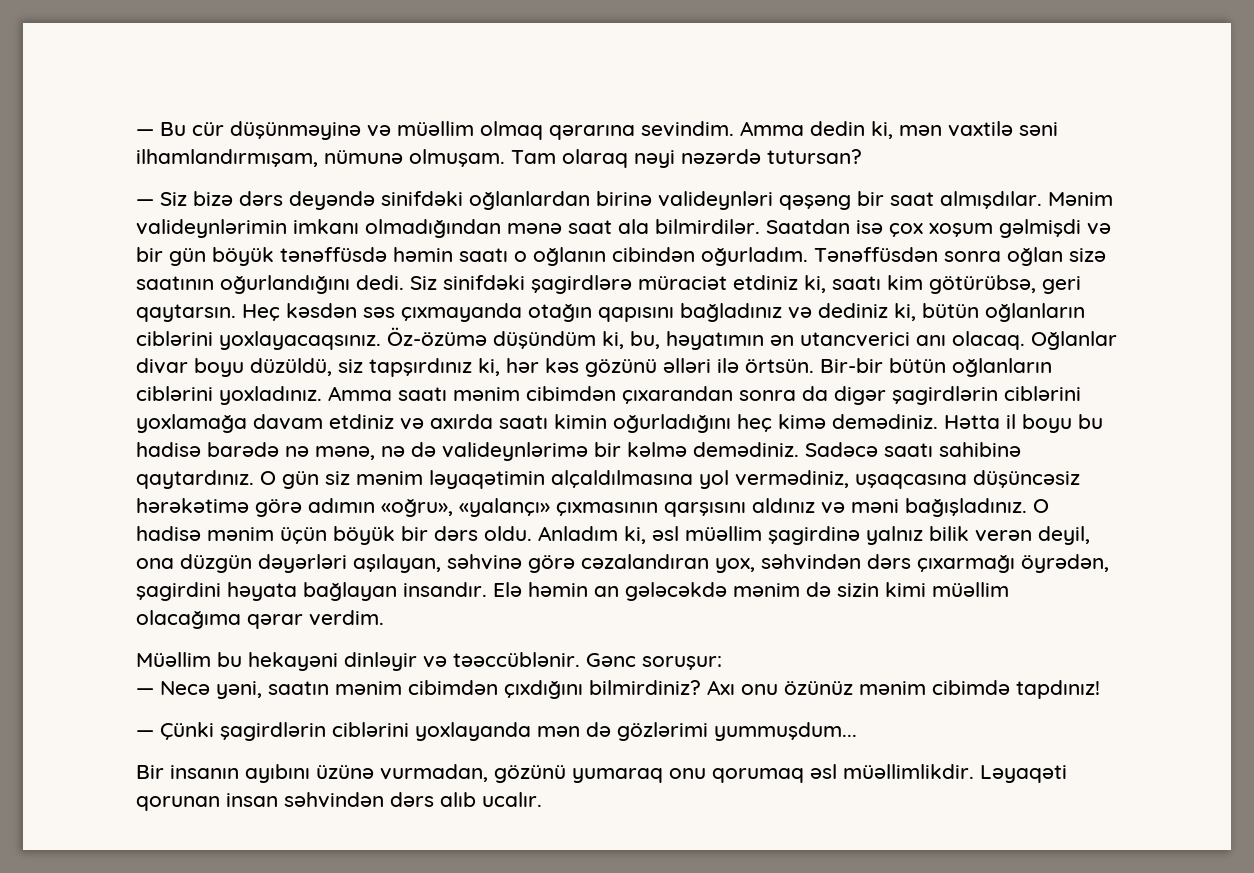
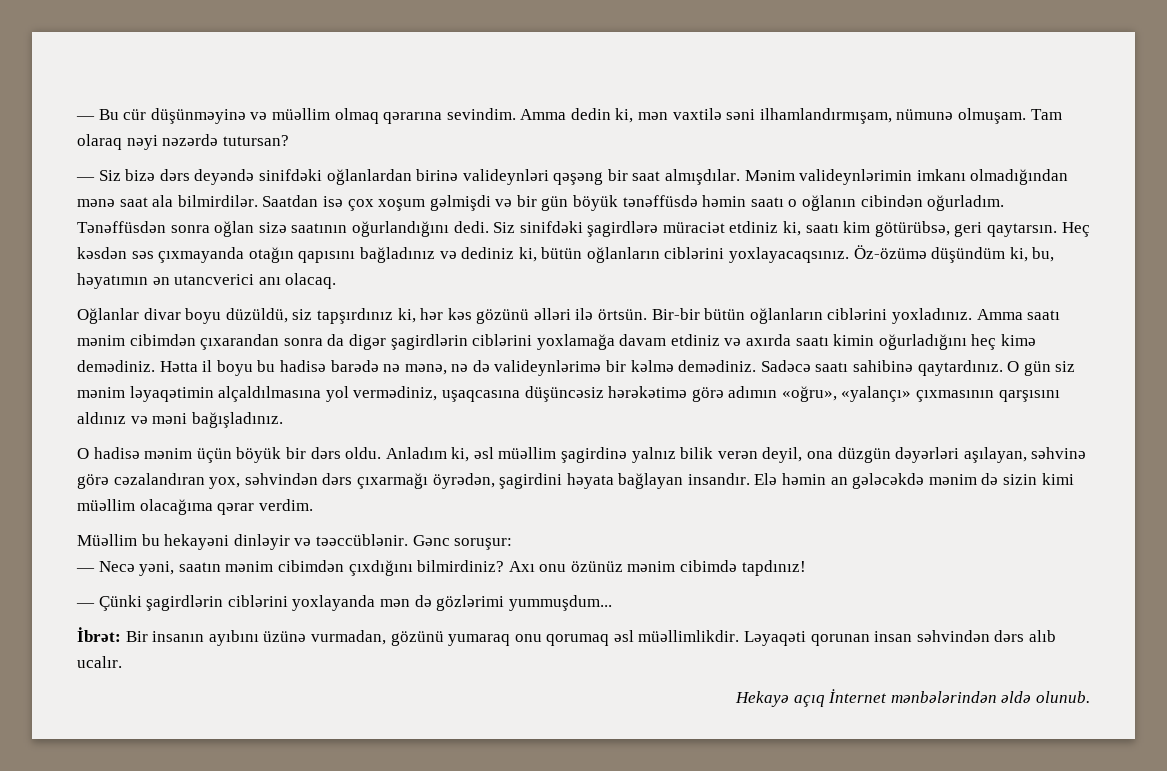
- Öz-özümə düşündüm ki, bu, həyatımın ən utancverici anı olacaq. Oğlanlar divar boyu düzüldü, siz tapşırdınız ki, hər kəs gözünü əlləri ilə örtsün.
+ Öz-özümə düşündüm ki, bu, həyatımın ən utancverici anı olacaq.
+ Oğlanlar divar boyu düzüldü, siz tapşırdınız ki, hər kəs gözünü əlləri ilə örtsün.
- O gün siz mənim ləyaqətimin alçaldılmasına yol vermədiniz, uşaqcasına düşüncəsiz hərəkətimə görə adımın «oğru», «yalançı» çıxmasının qarşısını aldınız və məni bağışladınız. O hadisə mənim üçün böyük bir dərs oldu.
+ O gün siz mənim ləyaqətimin alçaldılmasına yol vermədiniz, uşaqcasına düşüncəsiz hərəkətimə görə adımın «oğru», «yalançı» çıxmasının qarşısını aldınız və məni bağışladınız.
+ O hadisə mənim üçün böyük bir dərs oldu.
- Bir insanın ayıbını üzünə vurmadan, gözünü yumaraq onu qorumaq əsl müəllimlikdir.
+ İbrət: Bir insanın ayıbını üzünə vurmadan, gözünü yumaraq onu qorumaq əsl müəllimlikdir.
+ Hekayə açıq İnternet mənbələrindən əldə olunub.

